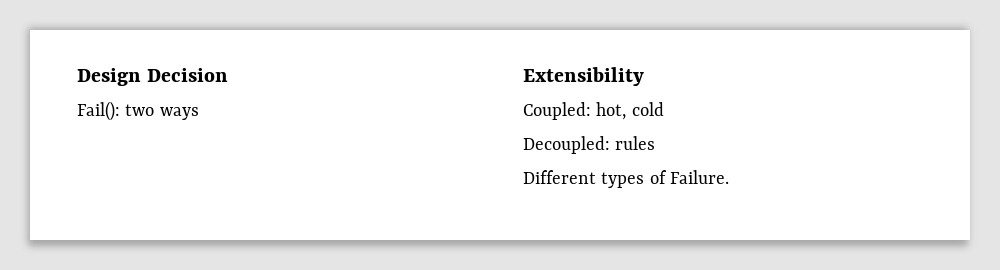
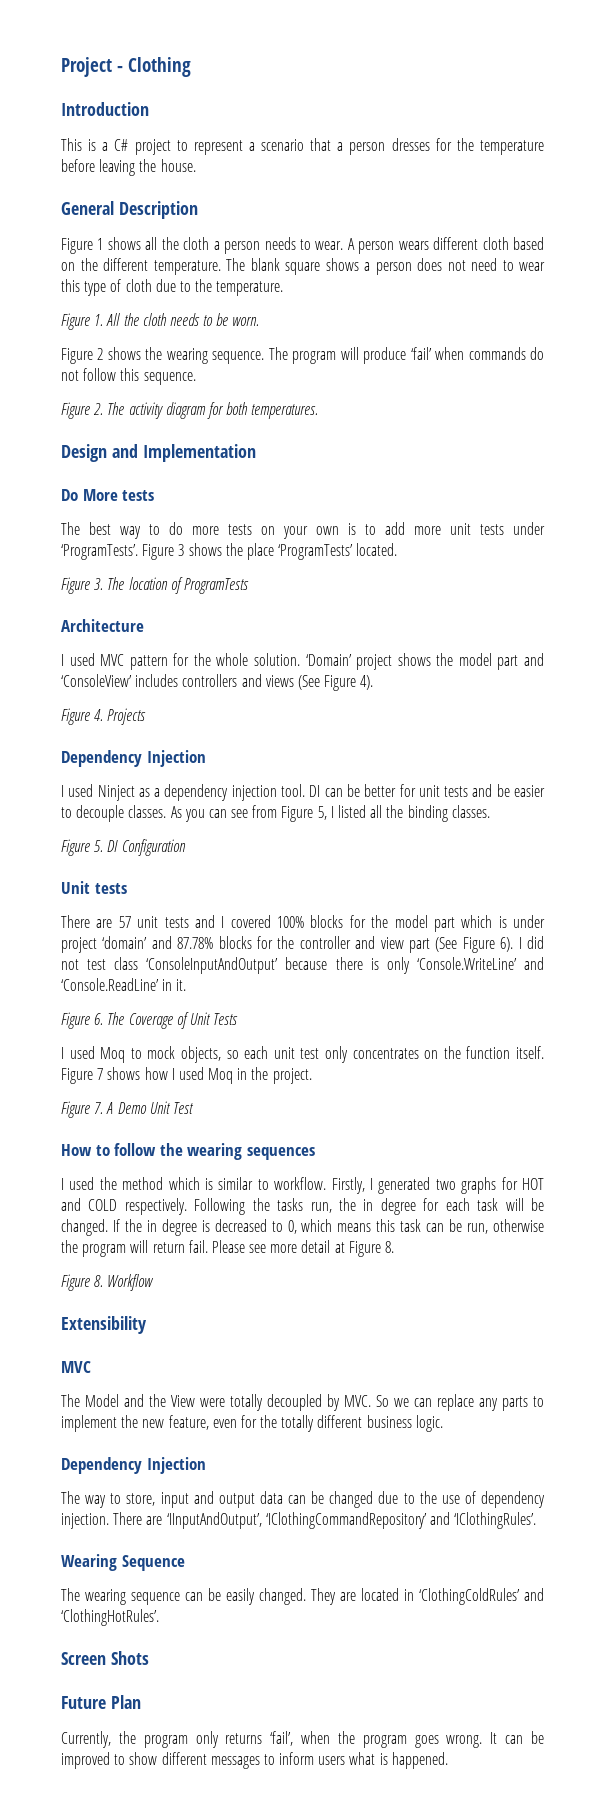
- Design Decision
- Fail(): two ways
+ Project - Clothing
+ Introduction
+ This is a C# project to represent a scenario that a person dresses for the temperature before leaving the house.
+ General Description
+ Figure 1 shows all the cloth a person needs to wear. A person wears different cloth based on the different temperature. The blank square shows a person does not need to wear this type of cloth due to the temperature.
+ Figure 1. All the cloth needs to be worn.
+ Figure 2 shows the wearing sequence. The program will produce ‘fail’ when commands do not follow this sequence.
+ Figure 2. The activity diagram for both temperatures.
+ Design and Implementation
+ Do More tests
+ The best way to do more tests on your own is to add more unit tests under ‘ProgramTests’. Figure 3 shows the place ‘ProgramTests’ located.
+ Figure 3. The location of ProgramTests
+ Architecture
+ I used MVC pattern for the whole solution. ‘Domain’ project shows the model part and ‘ConsoleView’ includes controllers and views (See Figure 4).
+ Figure 4. Projects
+ Dependency Injection
+ I used Ninject as a dependency injection tool. DI can be better for unit tests and be easier to decouple classes. As you can see from Figure 5, I listed all the binding classes.
+ Figure 5. DI Configuration
+ Unit tests
+ There are 57 unit tests and I covered 100% blocks for the model part which is under project ‘domain’ and 87.78% blocks for the controller and view part (See Figure 6). I did not test class ‘ConsoleInputAndOutput’ because there is only ‘Console.WriteLine’ and ‘Console.ReadLine’ in it.
+ Figure 6. The Coverage of Unit Tests
+ I used Moq to mock objects, so each unit test only concentrates on the function itself. Figure 7 shows how I used Moq in the project.
+ Figure 7. A Demo Unit Test
+ How to follow the wearing sequences
+ I used the method which is similar to workflow. Firstly, I generated two graphs for HOT and COLD respectively. Following the tasks run, the in degree for each task will be changed. If the in degree is decreased to 0, which means this task can be run, otherwise the program will return fail. Please see more detail at Figure 8.
+ Figure 8. Workflow
  Extensibility
- Coupled: hot, cold
- Decoupled: rules
- Different types of Failure.
+ MVC
+ The Model and the View were totally decoupled by MVC. So we can replace any parts to implement the new feature, even for the totally different business logic.
+ Dependency Injection
+ The way to store, input and output data can be changed due to the use of dependency injection. There are ‘IInputAndOutput’, ‘IClothingCommandRepository’ and ‘IClothingRules’.
+ Wearing Sequence
+ The wearing sequence can be easily changed. They are located in ‘ClothingColdRules’ and ‘ClothingHotRules’.
+ Screen Shots
+ Future Plan
+ Currently, the program only returns ‘fail’, when the program goes wrong. It can be improved to show different messages to inform users what is happened.

